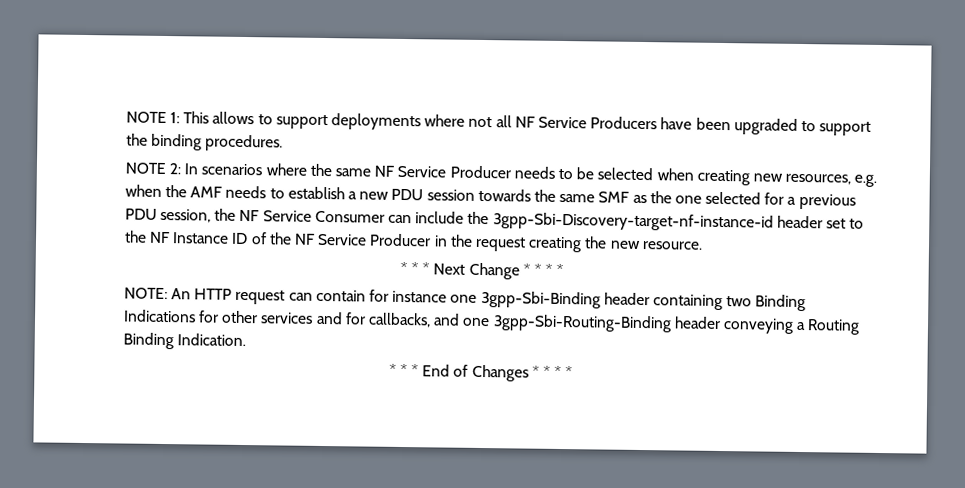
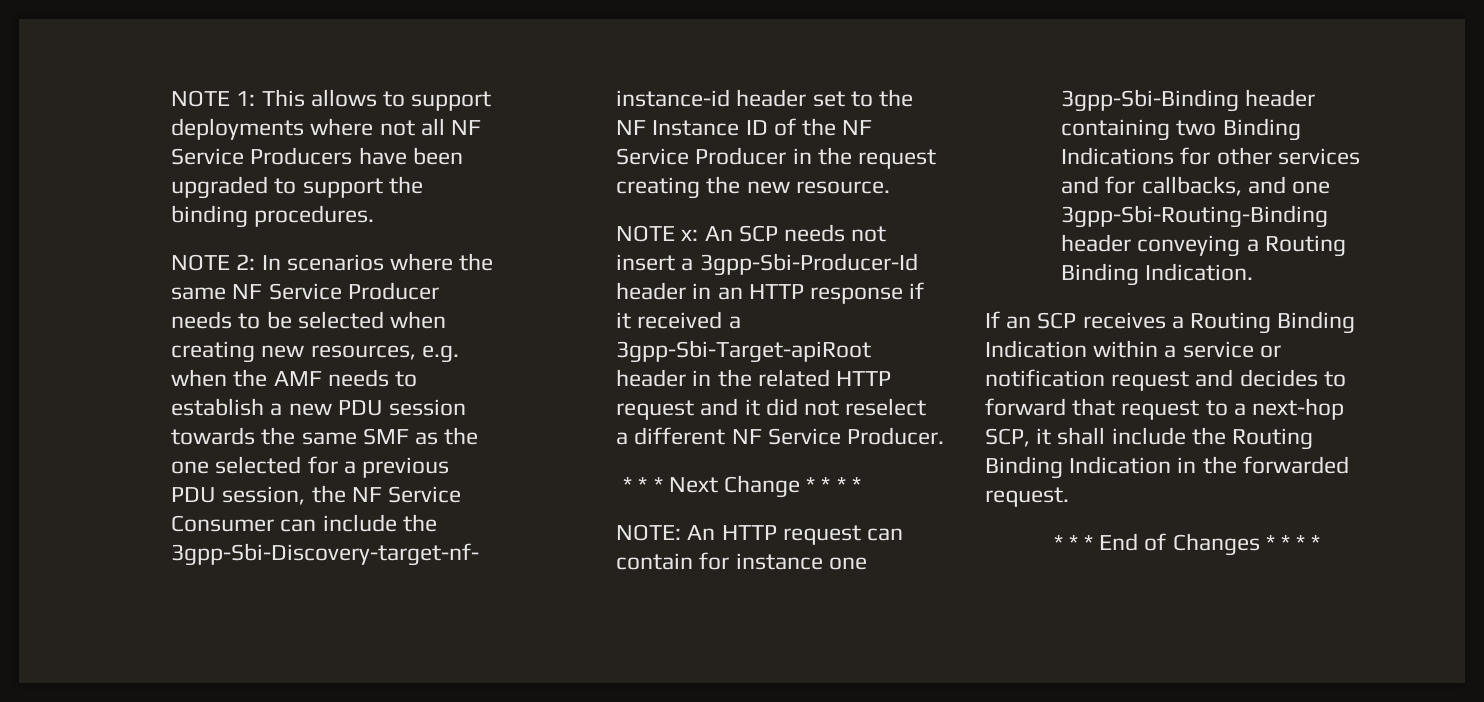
+ NOTE x: An SCP needs not insert a 3gpp-Sbi-Producer-Id header in an HTTP response if it received a 3gpp-Sbi-Target-apiRoot header in the related HTTP request and it did not reselect a different NF Service Producer.
+ If an SCP receives a Routing Binding Indication within a service or notification request and decides to forward that request to a next-hop SCP, it shall include the Routing Binding Indication in the forwarded request.

